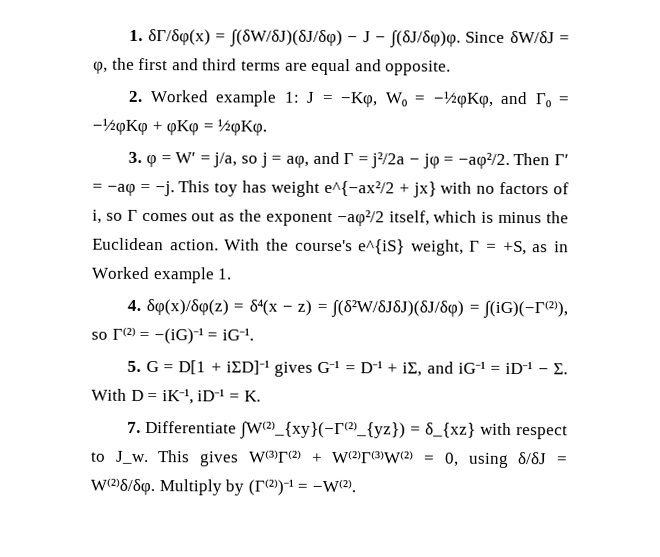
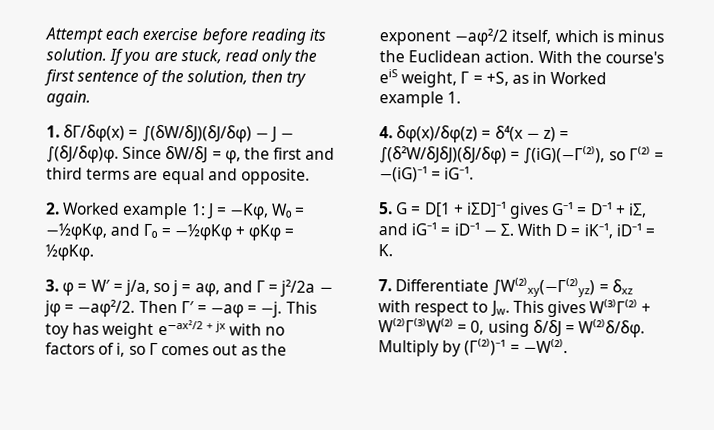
+ Attempt each exercise before reading its solution. If you are stuck, read only the first sentence of the solution, then try again.
- This toy has weight e^{−ax²/2 + jx} with no factors of i, so Γ comes out as the exponent −aφ²/2 itself, which is minus the Euclidean action.
+ This toy has weight e−ax²/2 + jx with no factors of i, so Γ comes out as the exponent −aφ²/2 itself, which is minus the Euclidean action.
- With the course's e^{iS} weight, Γ = +S, as in Worked example 1.
+ With the course's eiS weight, Γ = +S, as in Worked example 1.
- 7. Differentiate ∫W⁽²⁾_{xy}(−Γ⁽²⁾_{yz}) = δ_{xz} with respect to J_w. This gives W⁽³⁾Γ⁽²⁾ + W⁽²⁾Γ⁽³⁾W⁽²⁾ = 0, using δ/δJ = W⁽²⁾δ/δφ.
+ 7. Differentiate ∫W⁽²⁾xy(−Γ⁽²⁾yz) = δxz with respect to Jw. This gives W⁽³⁾Γ⁽²⁾ + W⁽²⁾Γ⁽³⁾W⁽²⁾ = 0, using δ/δJ = W⁽²⁾δ/δφ.

